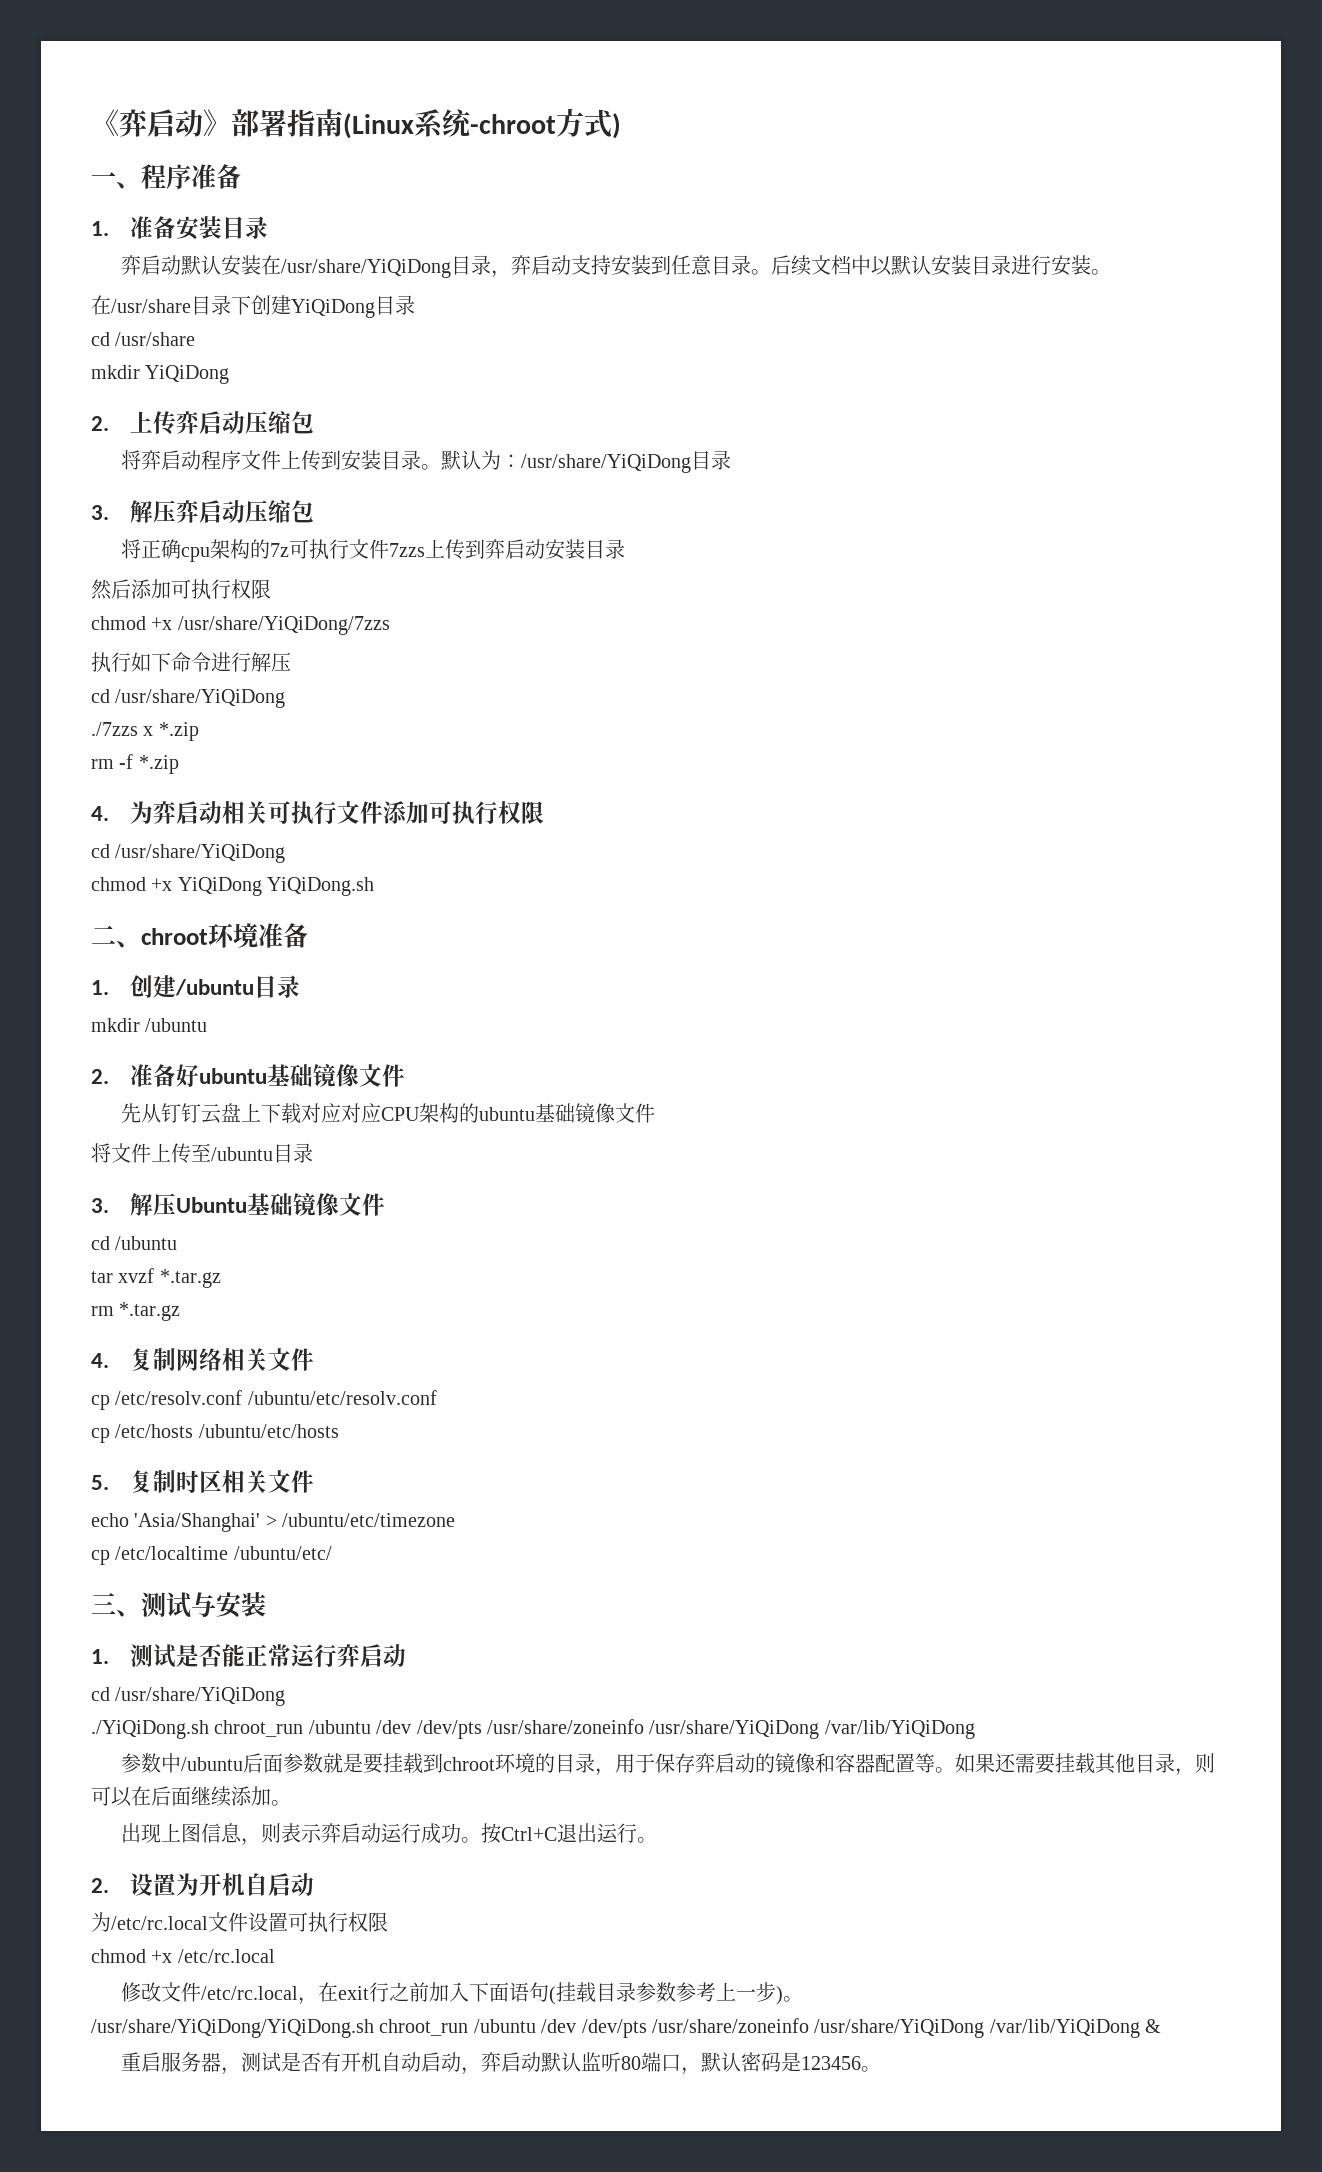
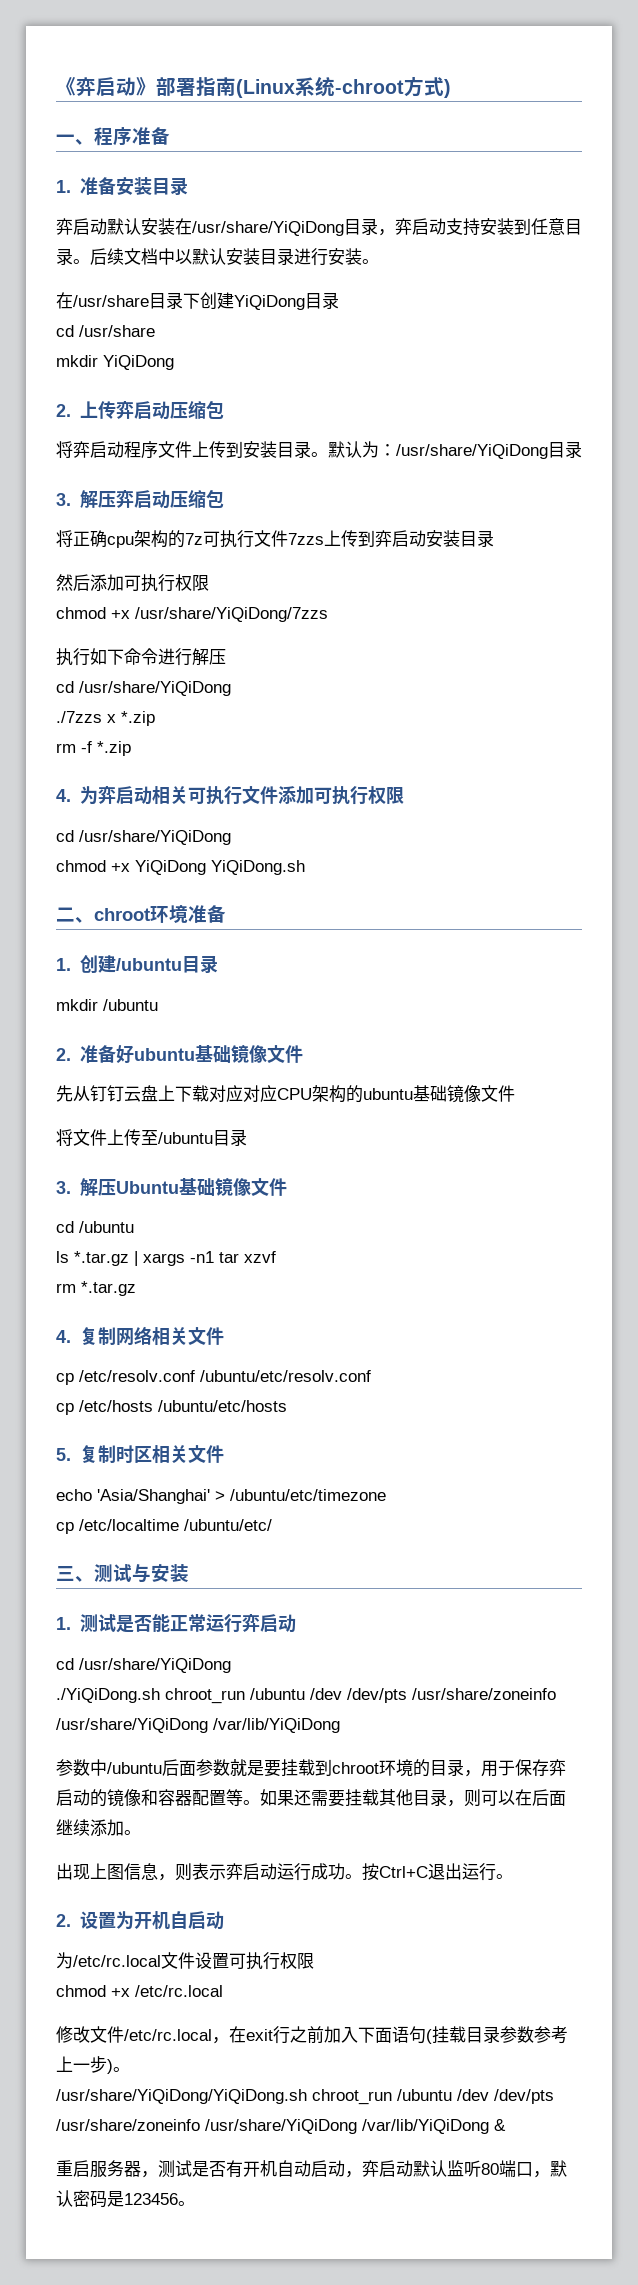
- tar xvzf *.tar.gz
+ ls *.tar.gz | xargs -n1 tar xzvf

